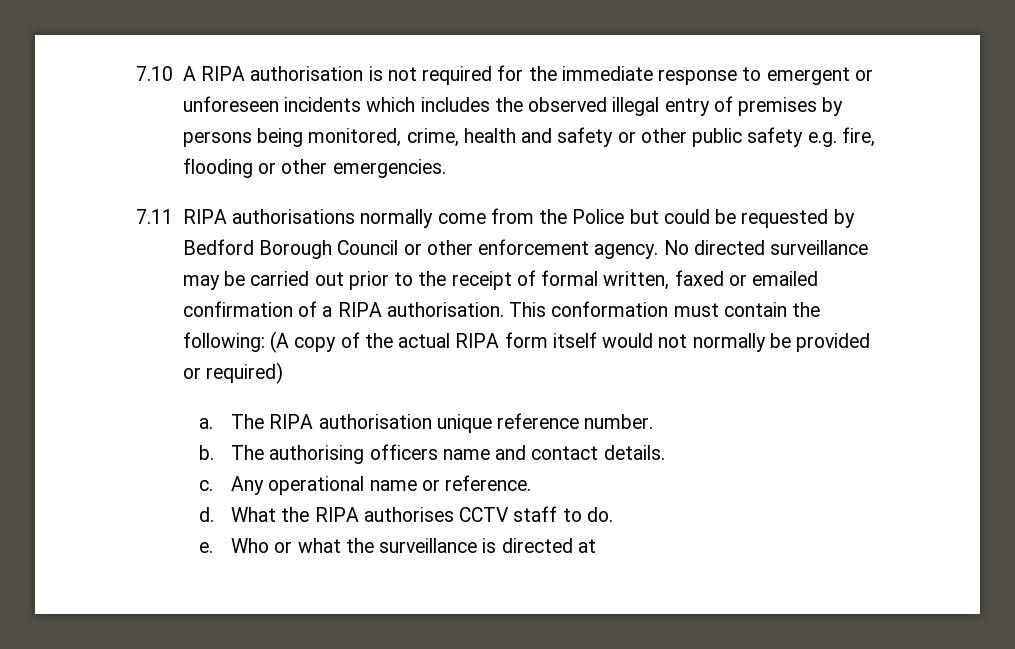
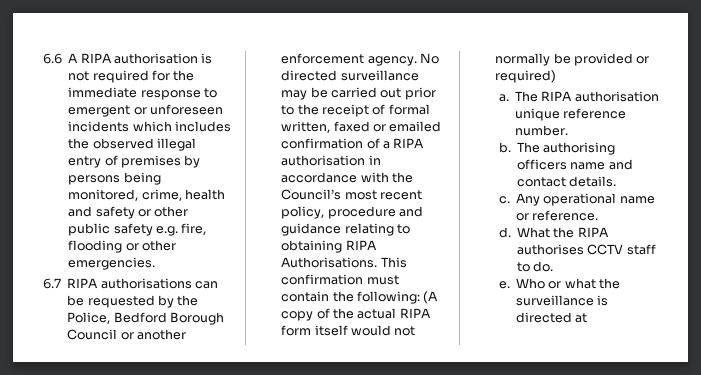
- 7.10 A RIPA authorisation is not required for the immediate response to emergent or unforeseen incidents which includes the observed illegal entry of premises by persons being monitored, crime, health and safety or other public safety e.g. fire, flooding or other emergencies.
+ 6.6 A RIPA authorisation is not required for the immediate response to emergent or unforeseen incidents which includes the observed illegal entry of premises by persons being monitored, crime, health and safety or other public safety e.g. fire, flooding or other emergencies.
- 7.11 RIPA authorisations normally come from the Police but could be requested by Bedford Borough Council or other enforcement agency.
+ 6.7 RIPA authorisations can be requested by the Police, Bedford Borough Council or another enforcement agency.
- No directed surveillance may be carried out prior to the receipt of formal written, faxed or emailed confirmation of a RIPA authorisation. This conformation must contain the following: (A copy of the actual RIPA form itself would not normally be provided or required)
+ No directed surveillance may be carried out prior to the receipt of formal written, faxed or emailed confirmation of a RIPA authorisation in accordance with the Council’s most recent policy, procedure and guidance relating to obtaining RIPA Authorisations. This confirmation must contain the following: (A copy of the actual RIPA form itself would not normally be provided or required)

